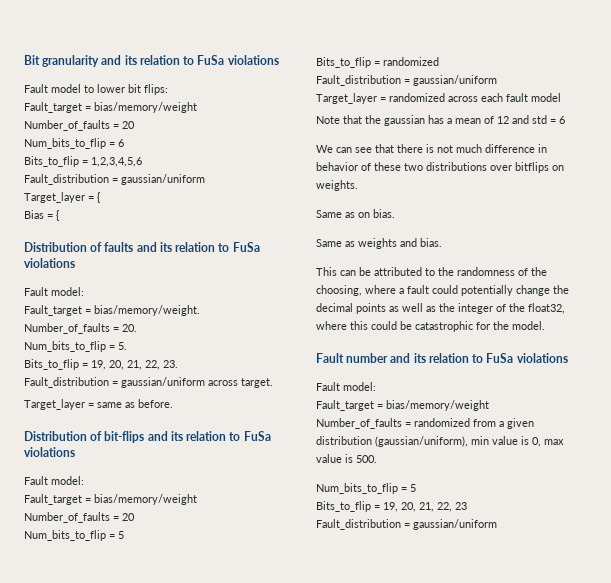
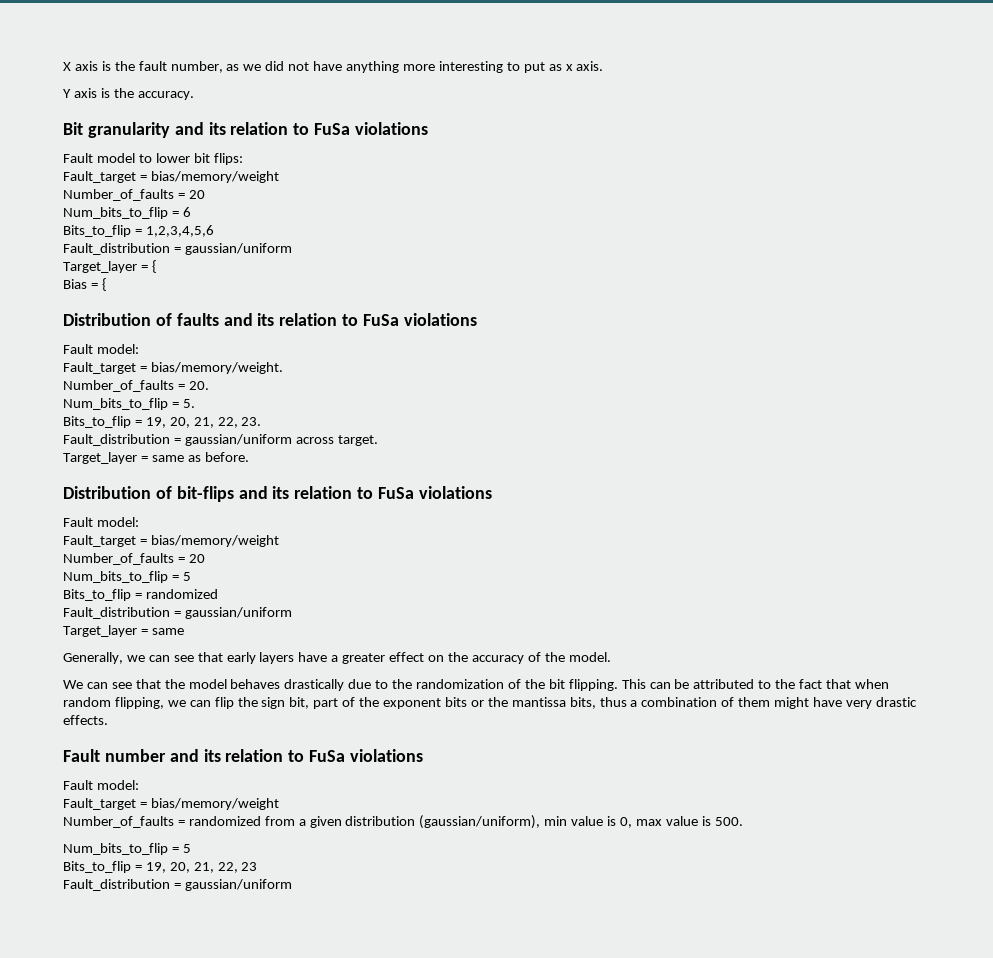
+ X axis is the fault number, as we did not have anything more interesting to put as x axis.
+ Y axis is the accuracy.
  Bits_to_flip = randomized
  Fault_distribution = gaussian/uniform
- Target_layer = randomized across each fault model
- Note that the gaussian has a mean of 12 and std = 6
- We can see that there is not much difference in behavior of these two distributions over bitflips on weights.
- Same as on bias.
- Same as weights and bias.
- This can be attributed to the randomness of the choosing, where a fault could potentially change the decimal points as well as the integer of the float32, where this could be catastrophic for the model.
+ Target_layer = same
+ Generally, we can see that early layers have a greater effect on the accuracy of the model.
+ We can see that the model behaves drastically due to the randomization of the bit flipping. This can be attributed to the fact that when random flipping, we can flip the sign bit, part of the exponent bits or the mantissa bits, thus a combination of them might have very drastic effects.

